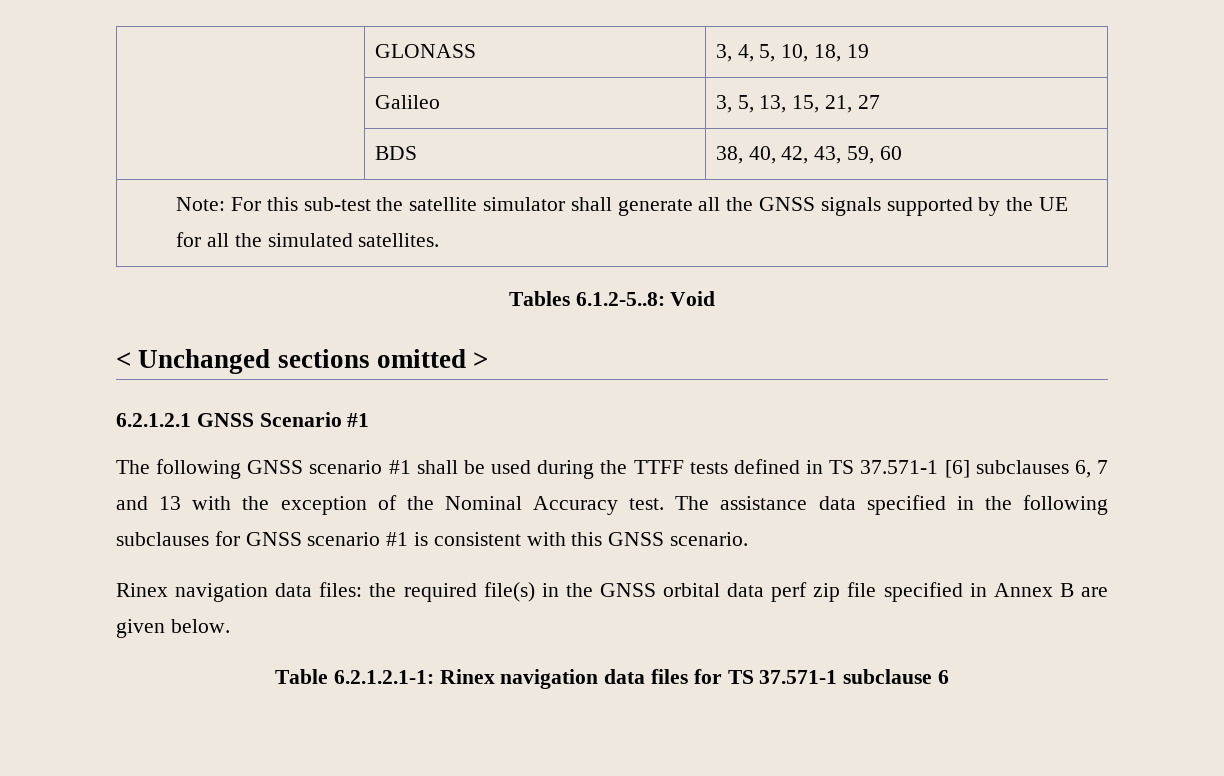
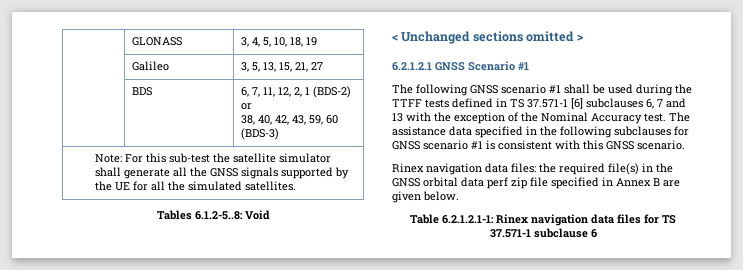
- | BDS | 38, 40, 42, 43, 59, 60
+ | BDS | 6, 7, 11, 12, 2, 1 (BDS-2) or
+ 38, 40, 42, 43, 59, 60 (BDS-3)

